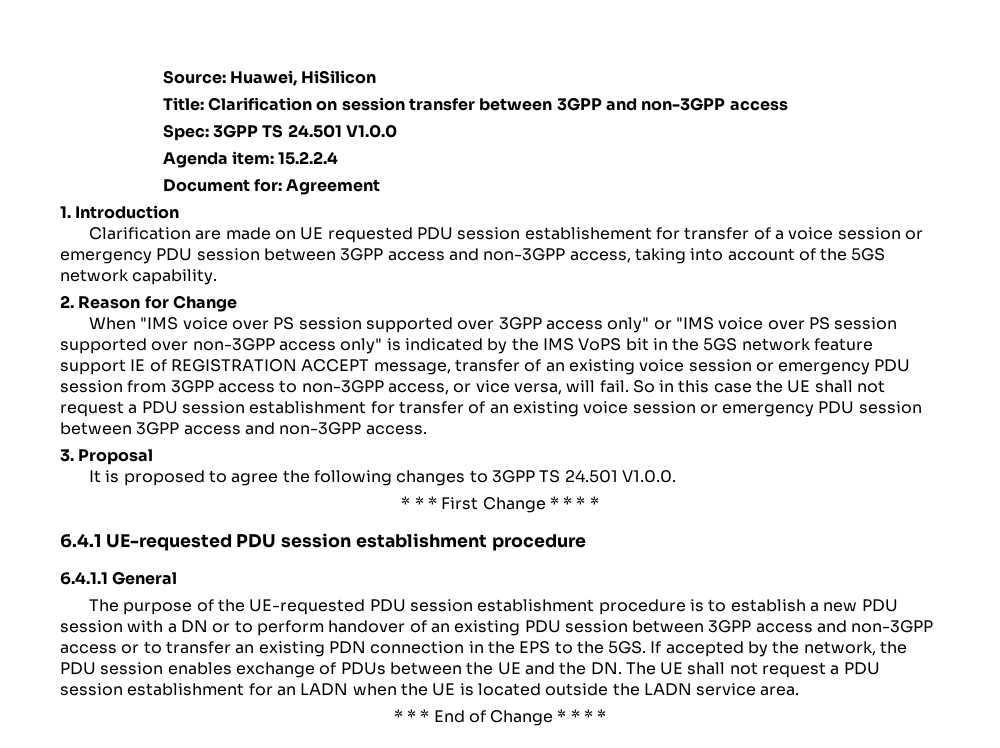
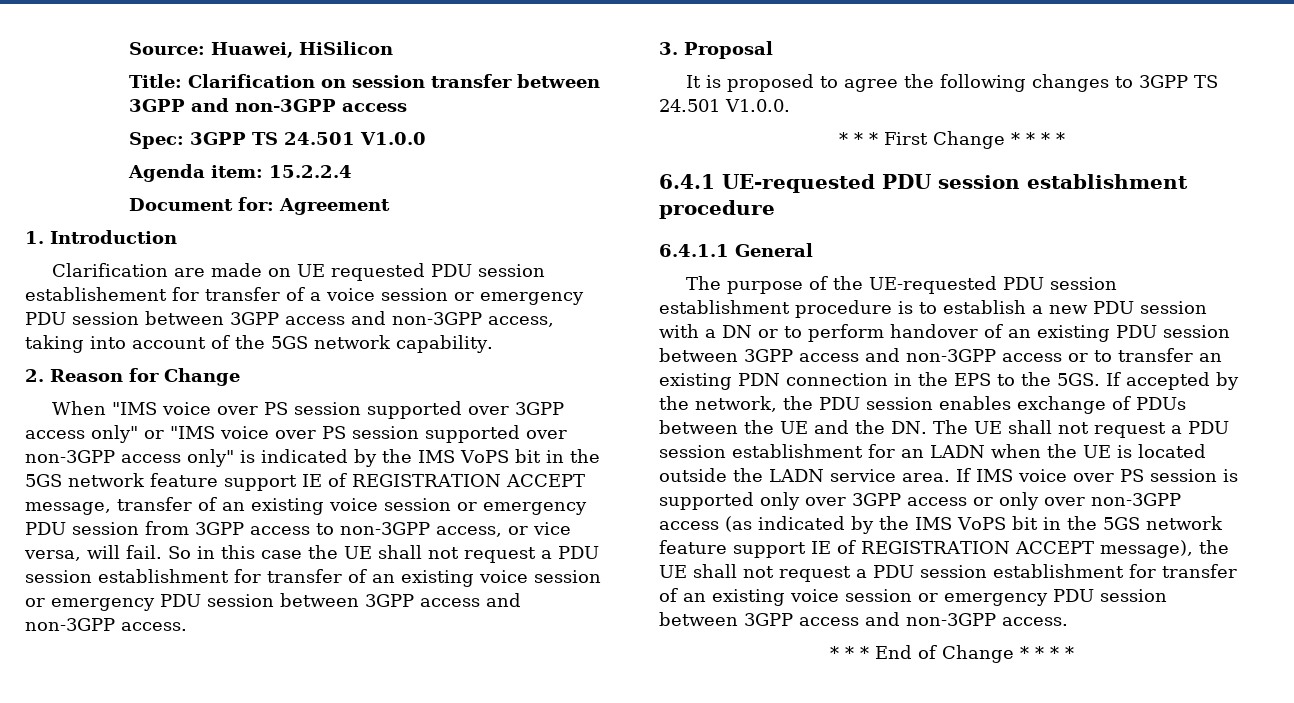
+ If IMS voice over PS session is supported only over 3GPP access or only over non-3GPP access (as indicated by the IMS VoPS bit in the 5GS network feature support IE of REGISTRATION ACCEPT message), the UE shall not request a PDU session establishment for transfer of an existing voice session or emergency PDU session between 3GPP access and non-3GPP access.

